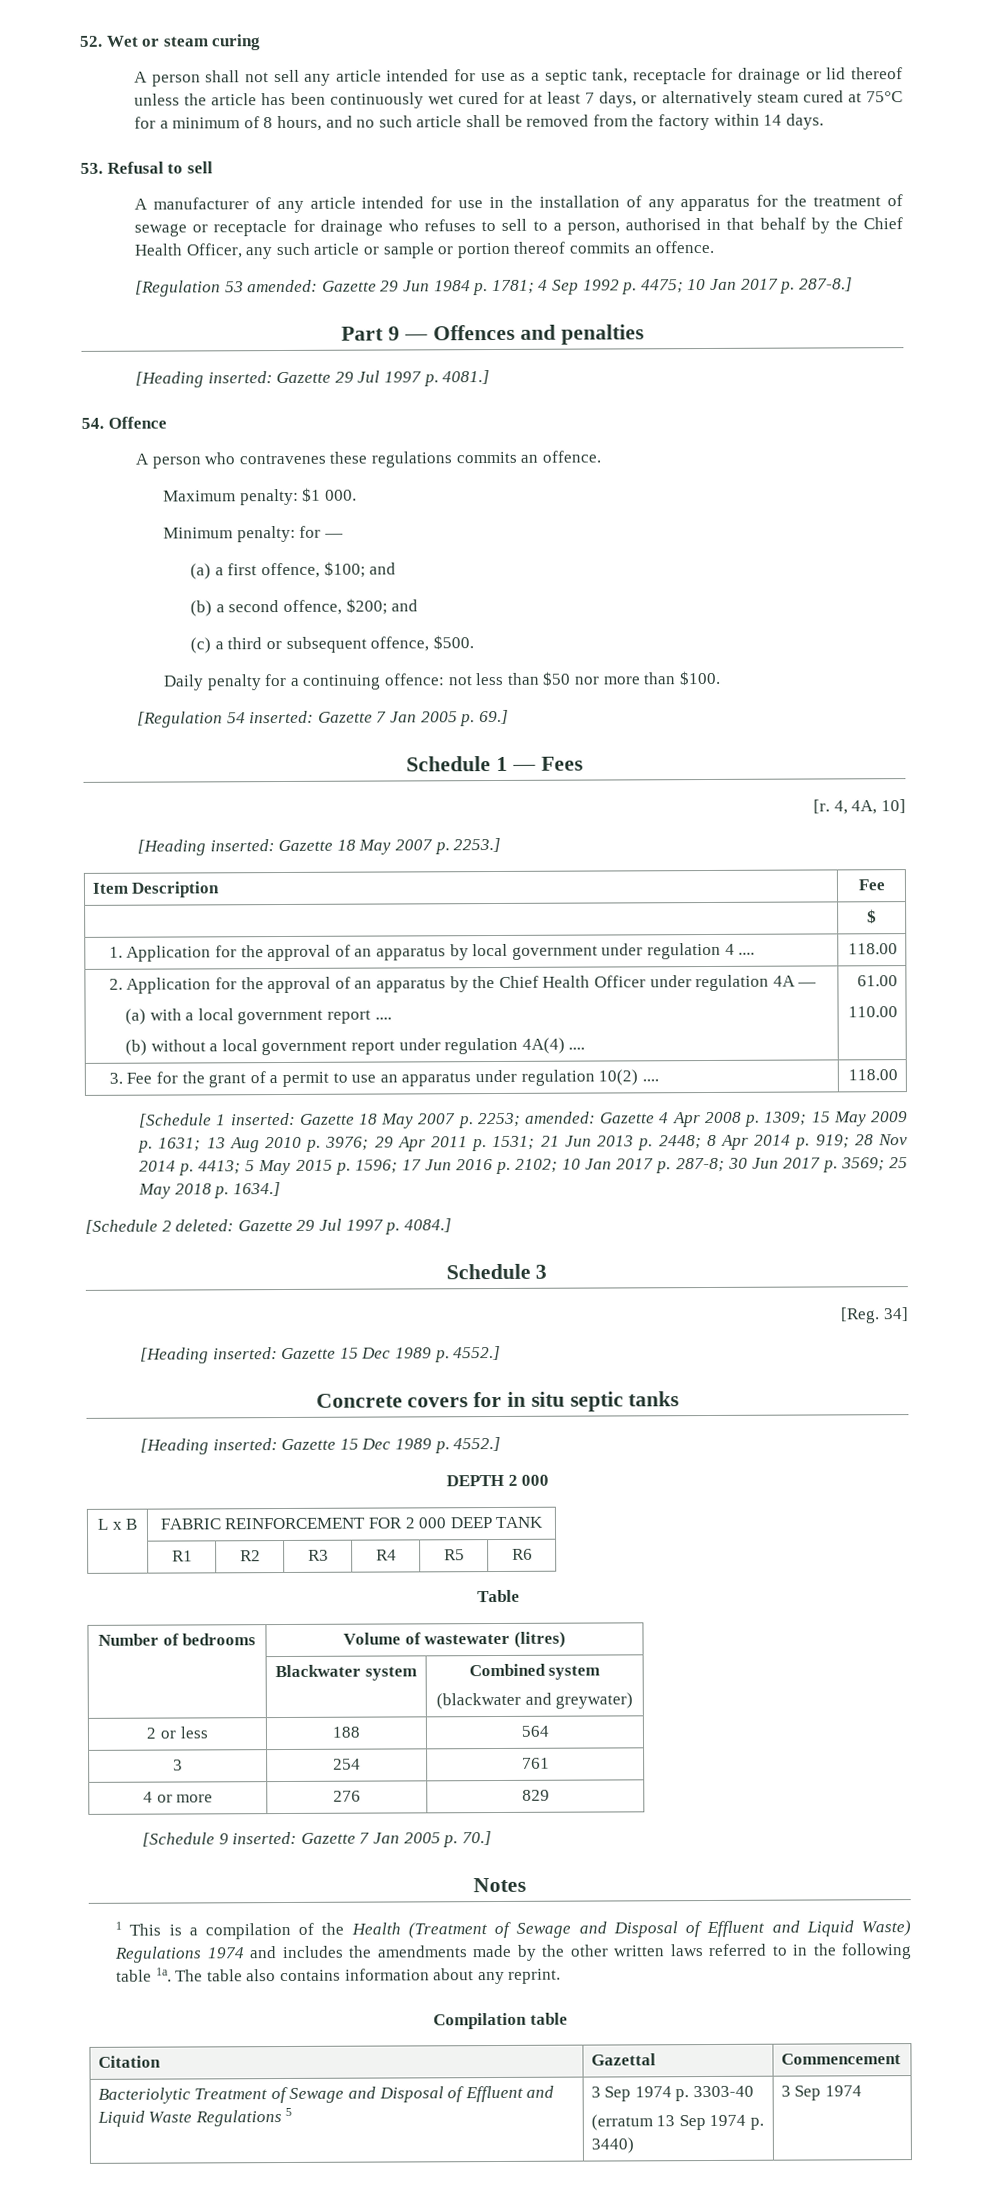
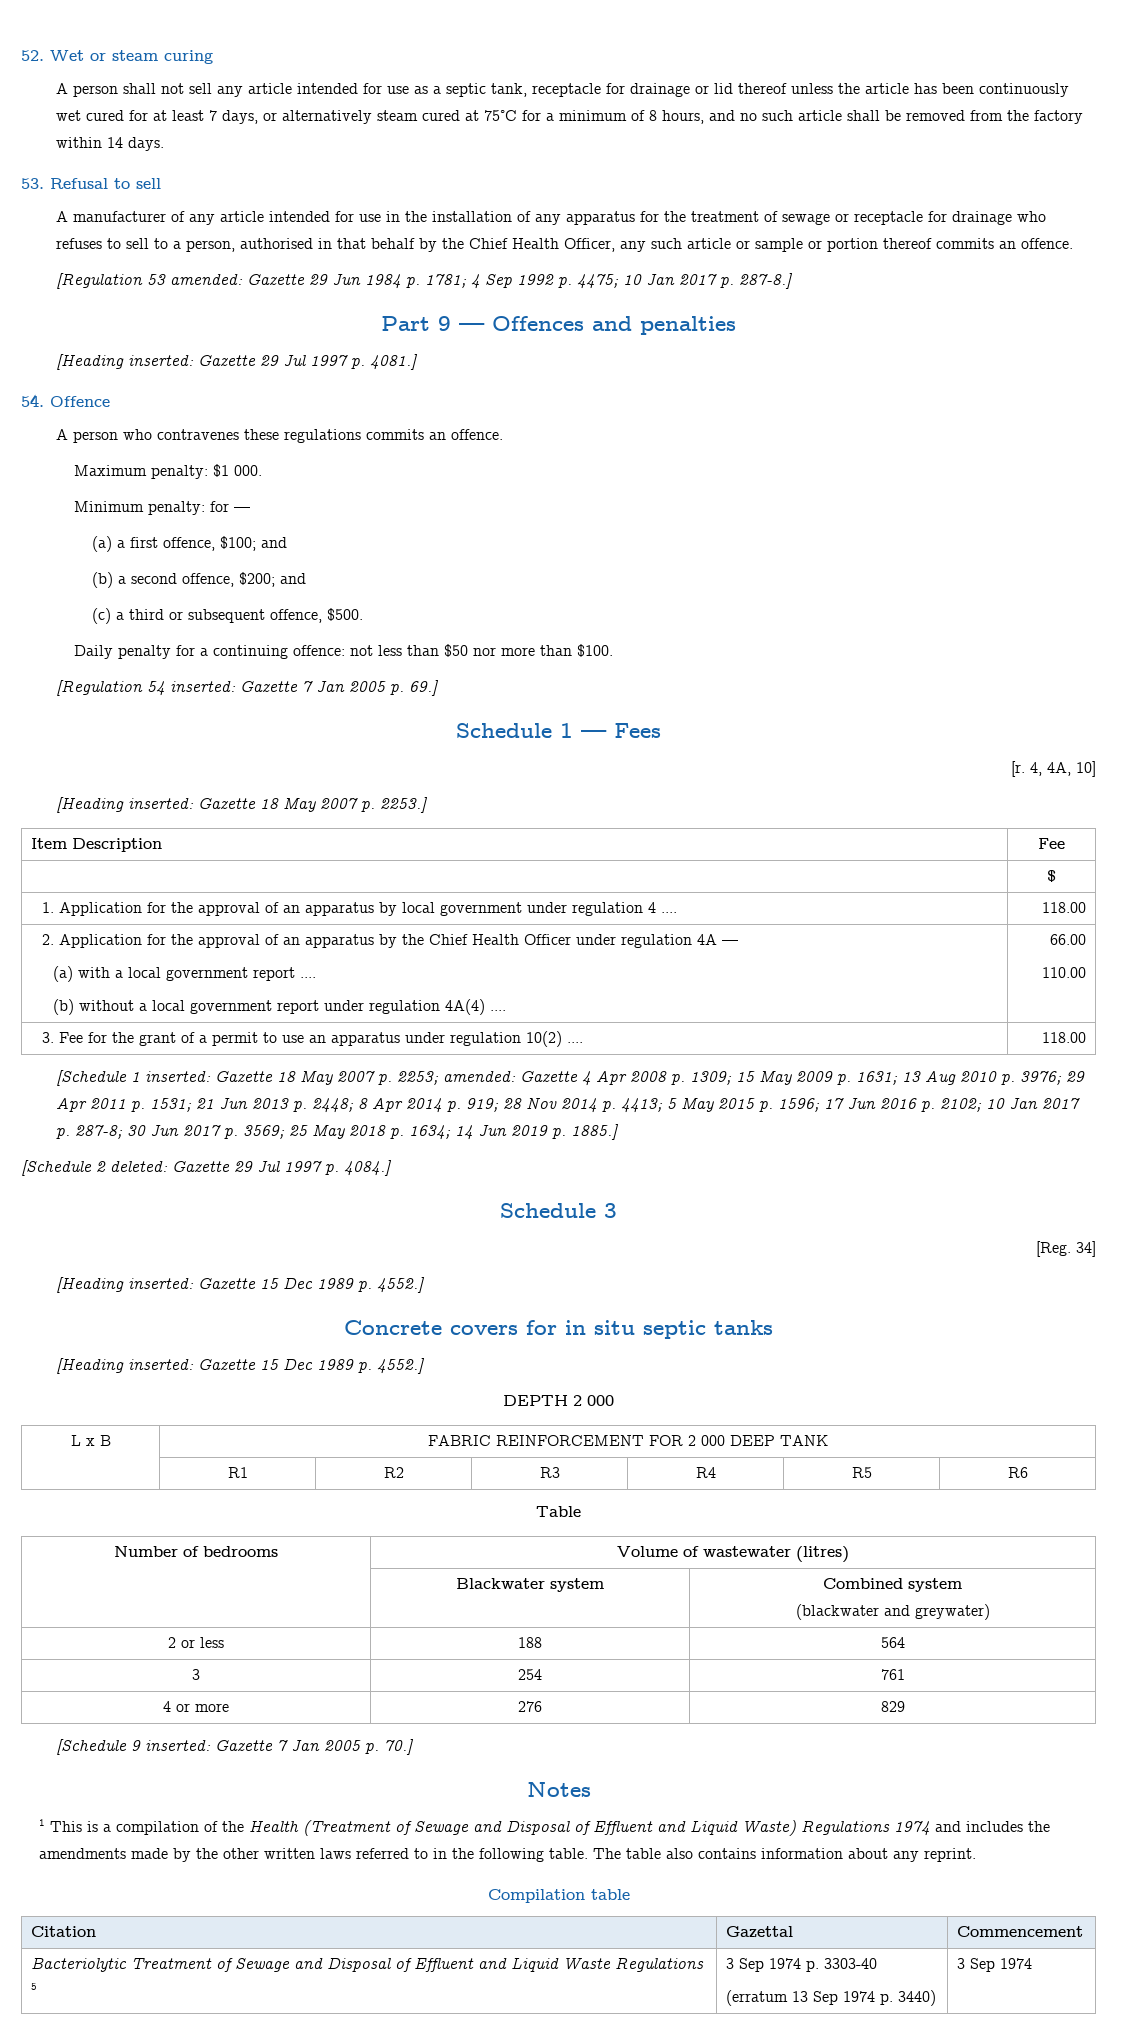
  2. Application for the approval of an apparatus by the Chief Health Officer under regulation 4A —
  (a) with a local government report ....
- (b) without a local government report under regulation 4A(4) .... | 61.00
+ (b) without a local government report under regulation 4A(4) .... | 66.00
- 25 May 2018 p. 1634.]
+ 25 May 2018 p. 1634; 14 Jun 2019 p. 1885.]
- 1 This is a compilation of the Health (Treatment of Sewage and Disposal of Effluent and Liquid Waste) Regulations 1974 and includes the amendments made by the other written laws referred to in the following table 1a.
+ 1 This is a compilation of the Health (Treatment of Sewage and Disposal of Effluent and Liquid Waste) Regulations 1974 and includes the amendments made by the other written laws referred to in the following table.

